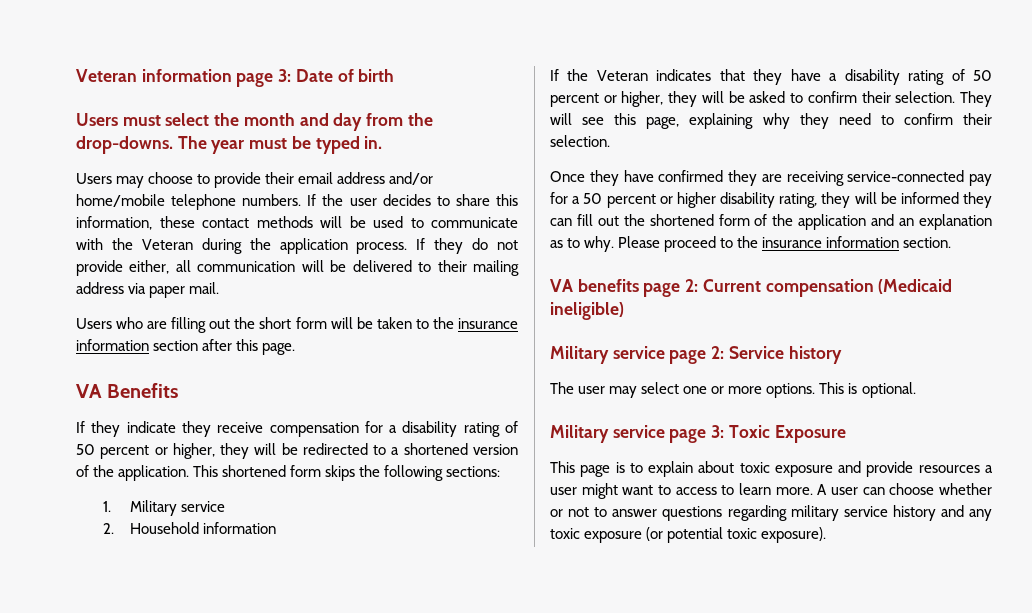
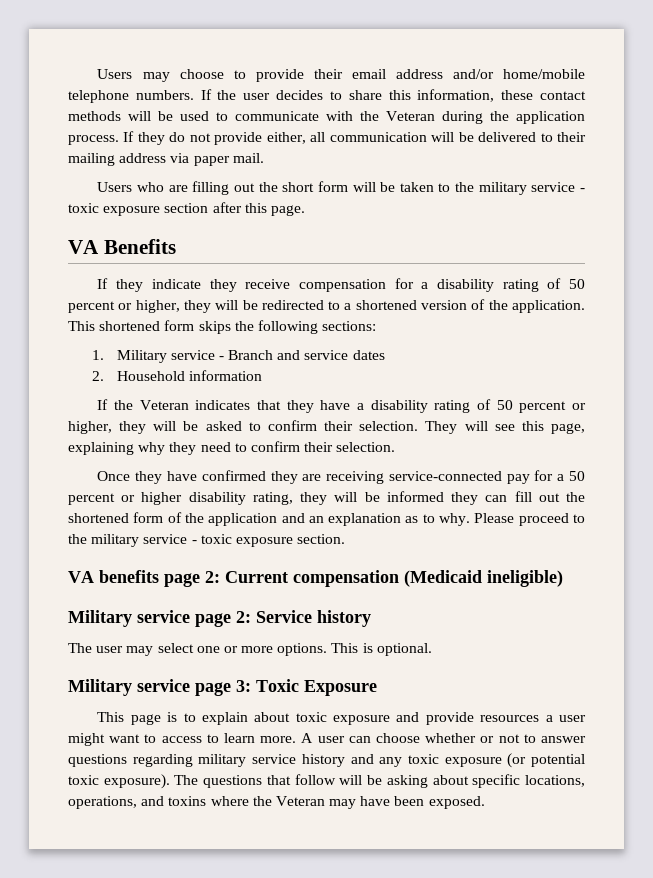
- Veteran information page 3: Date of birth
- Users must select the month and day from the drop-downs. The year must be typed in.
- Users who are filling out the short form will be taken to the insurance information section after this page.
+ Users who are filling out the short form will be taken to the military service - toxic exposure section after this page.
- 1. Military service
+ 1. Military service - Branch and service dates
- Please proceed to the insurance information section.
+ Please proceed to the military service - toxic exposure section.
+ The questions that follow will be asking about specific locations, operations, and toxins where the Veteran may have been exposed.

